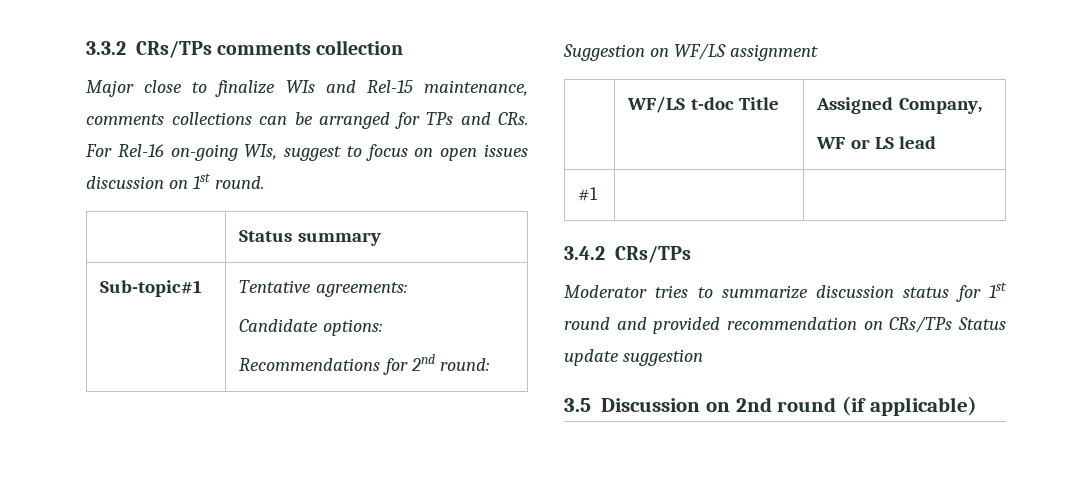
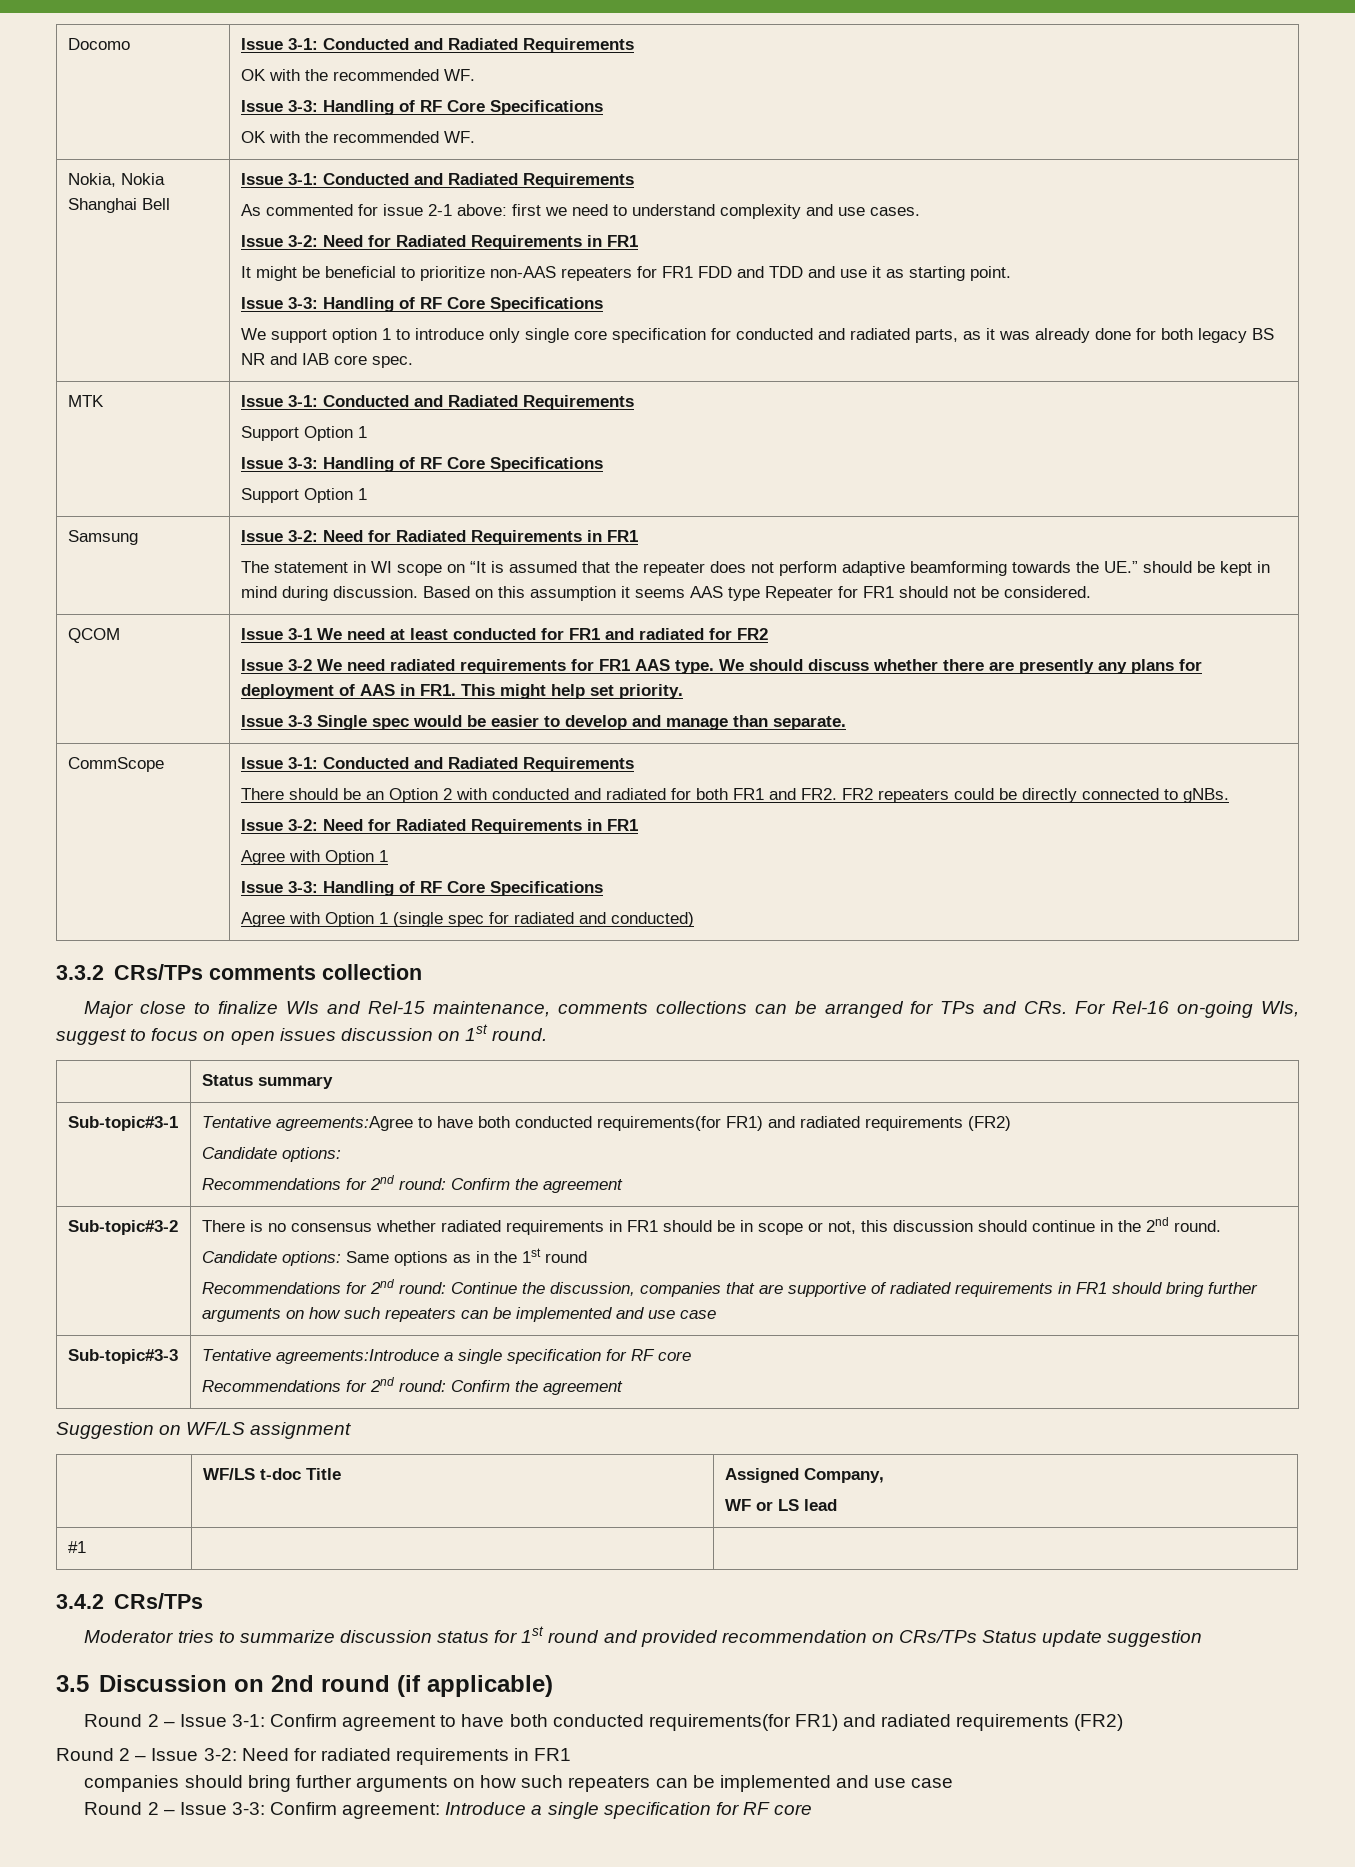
+ Docomo | Issue 3-1: Conducted and Radiated Requirements
+ OK with the recommended WF.
+ Issue 3-3: Handling of RF Core Specifications
+ OK with the recommended WF.
+ Nokia, Nokia Shanghai Bell | Issue 3-1: Conducted and Radiated Requirements
+ As commented for issue 2-1 above: first we need to understand complexity and use cases.
+ Issue 3-2: Need for Radiated Requirements in FR1
+ It might be beneficial to prioritize non-AAS repeaters for FR1 FDD and TDD and use it as starting point.
+ Issue 3-3: Handling of RF Core Specifications
+ We support option 1 to introduce only single core specification for conducted and radiated parts, as it was already done for both legacy BS NR and IAB core spec.
+ MTK | Issue 3-1: Conducted and Radiated Requirements
+ Support Option 1
+ Issue 3-3: Handling of RF Core Specifications
+ Support Option 1
+ Samsung | Issue 3-2: Need for Radiated Requirements in FR1
+ The statement in WI scope on “It is assumed that the repeater does not perform adaptive beamforming towards the UE.” should be kept in mind during discussion. Based on this assumption it seems AAS type Repeater for FR1 should not be considered.
+ QCOM | Issue 3-1 We need at least conducted for FR1 and radiated for FR2
+ Issue 3-2 We need radiated requirements for FR1 AAS type. We should discuss whether there are presently any plans for deployment of AAS in FR1. This might help set priority.
+ Issue 3-3 Single spec would be easier to develop and manage than separate.
+ CommScope | Issue 3-1: Conducted and Radiated Requirements
+ There should be an Option 2 with conducted and radiated for both FR1 and FR2. FR2 repeaters could be directly connected to gNBs.
+ Issue 3-2: Need for Radiated Requirements in FR1
+ Agree with Option 1
+ Issue 3-3: Handling of RF Core Specifications
+ Agree with Option 1 (single spec for radiated and conducted)
- Sub-topic#1 | Tentative agreements:
+ Sub-topic#3-1 | Tentative agreements:Agree to have both conducted requirements(for FR1) and radiated requirements (FR2)
  Candidate options:
- Recommendations for 2nd round:
+ Recommendations for 2nd round: Confirm the agreement
+ Sub-topic#3-2 | There is no consensus whether radiated requirements in FR1 should be in scope or not, this discussion should continue in the 2nd round.
+ Candidate options: Same options as in the 1st round
+ Recommendations for 2nd round: Continue the discussion, companies that are supportive of radiated requirements in FR1 should bring further arguments on how such repeaters can be implemented and use case
+ Sub-topic#3-3 | Tentative agreements:Introduce a single specification for RF core
+ Recommendations for 2nd round: Confirm the agreement
+ Round 2 – Issue 3-1: Confirm agreement to have both conducted requirements(for FR1) and radiated requirements (FR2)
+ Round 2 – Issue 3-2: Need for radiated requirements in FR1
+ companies should bring further arguments on how such repeaters can be implemented and use case
+ Round 2 – Issue 3-3: Confirm agreement: Introduce a single specification for RF core

